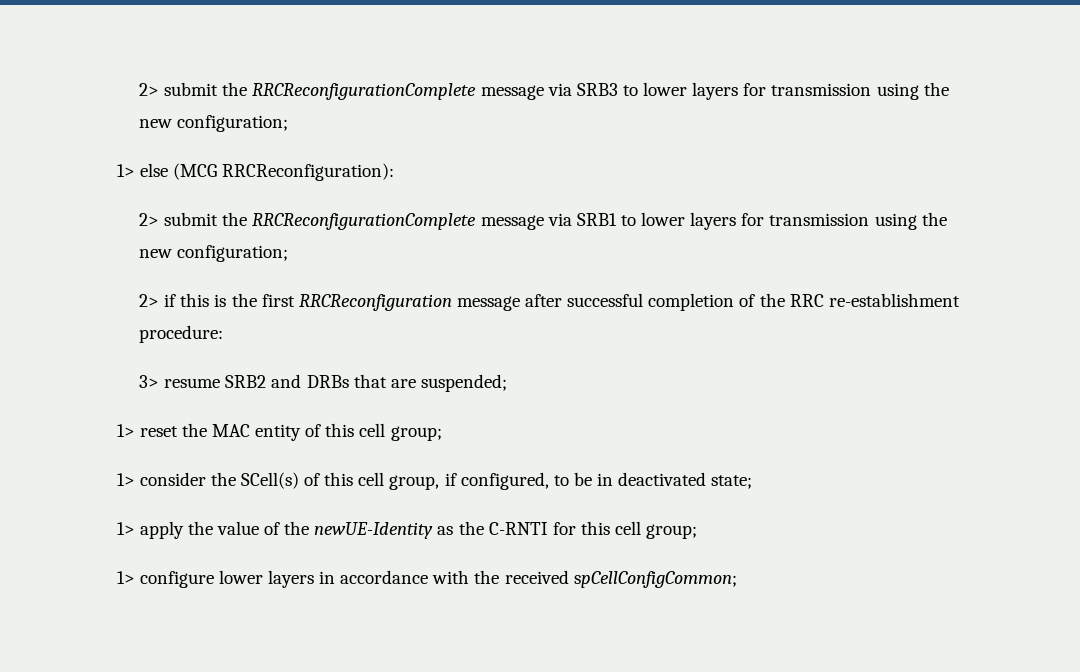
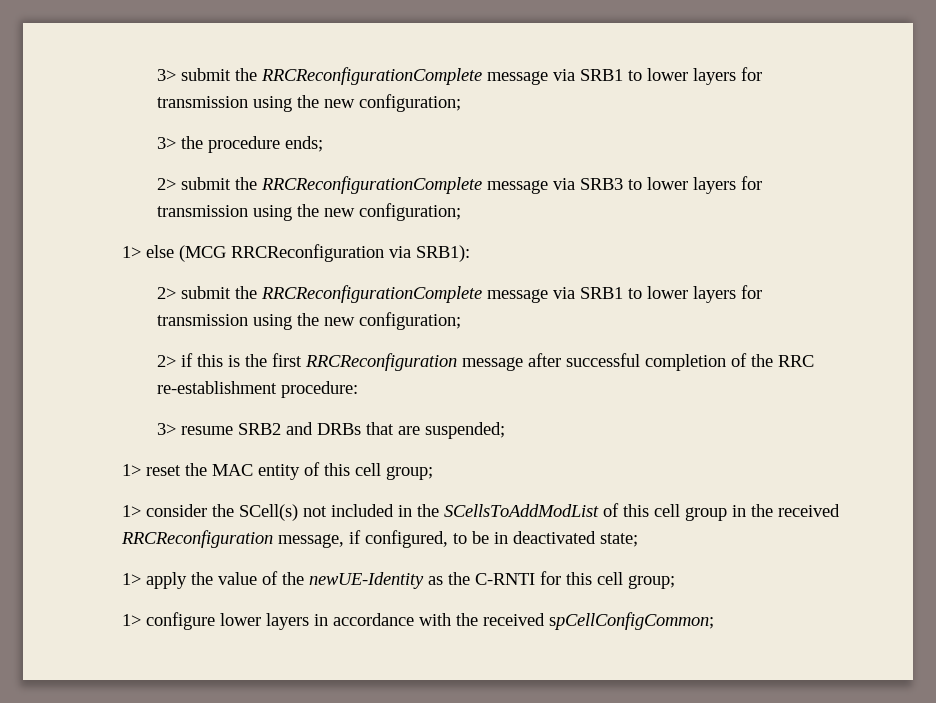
+ 3> submit the RRCReconfigurationComplete message via SRB1 to lower layers for transmission using the new configuration;
+ 3> the procedure ends;
- 1> else (MCG RRCReconfiguration):
+ 1> else (MCG RRCReconfiguration via SRB1):
- 1> consider the SCell(s) of this cell group, if configured, to be in deactivated state;
+ 1> consider the SCell(s) not included in the SCellsToAddModList of this cell group in the received RRCReconfiguration message, if configured, to be in deactivated state;

